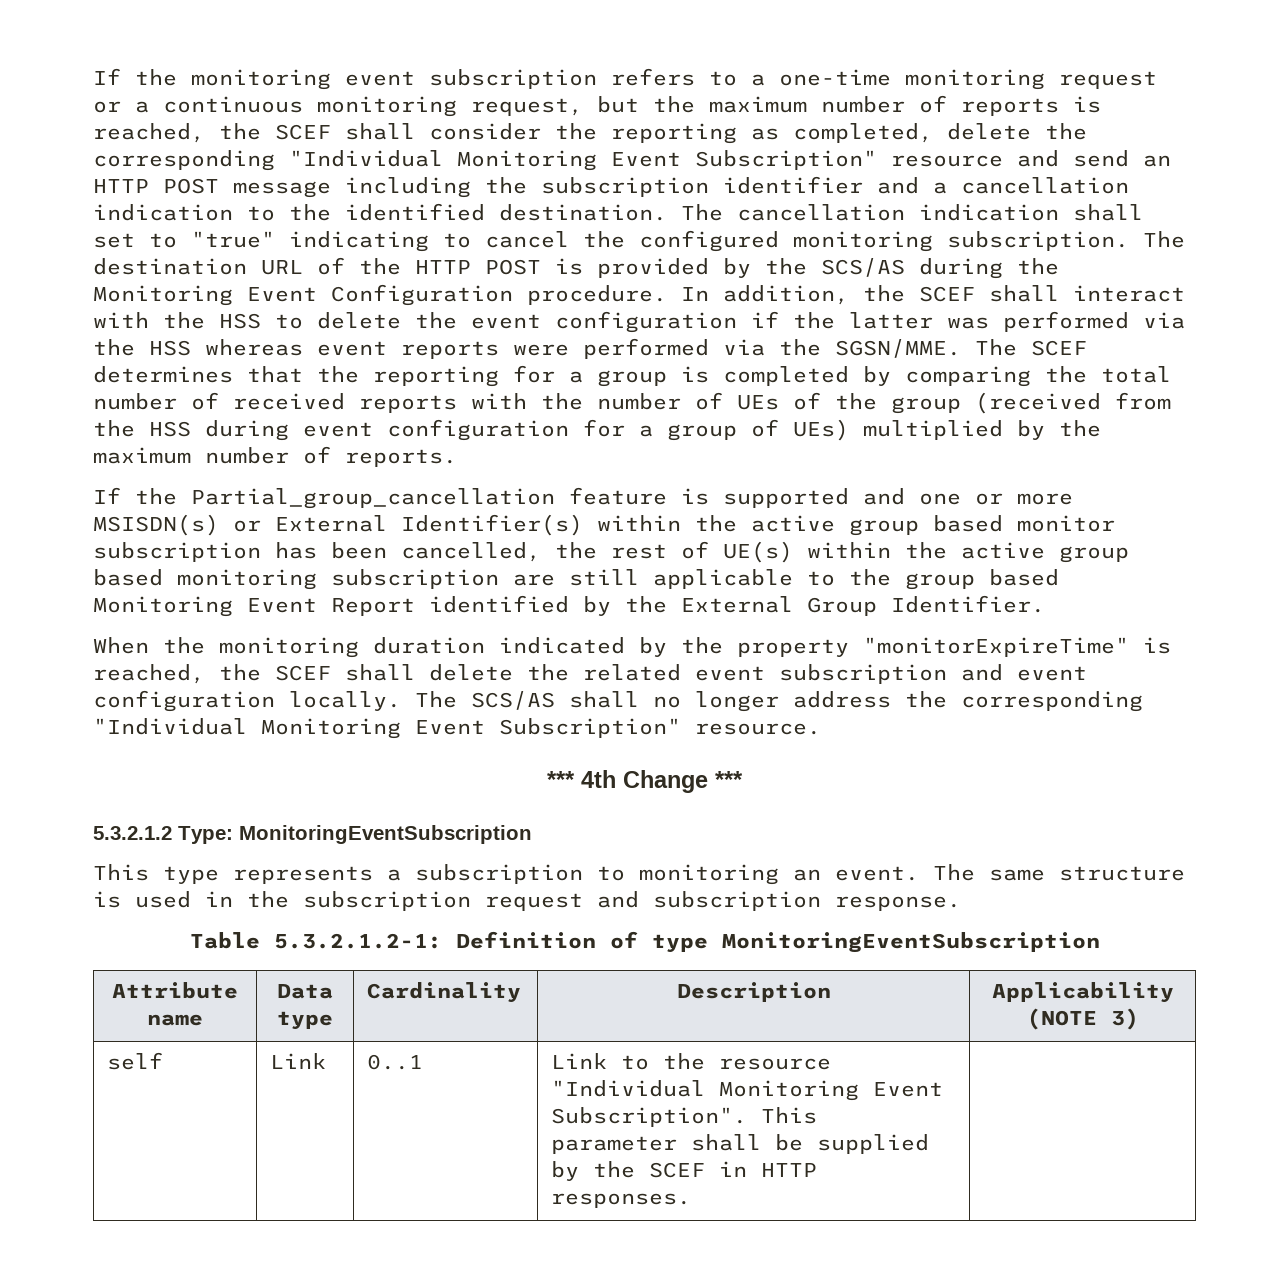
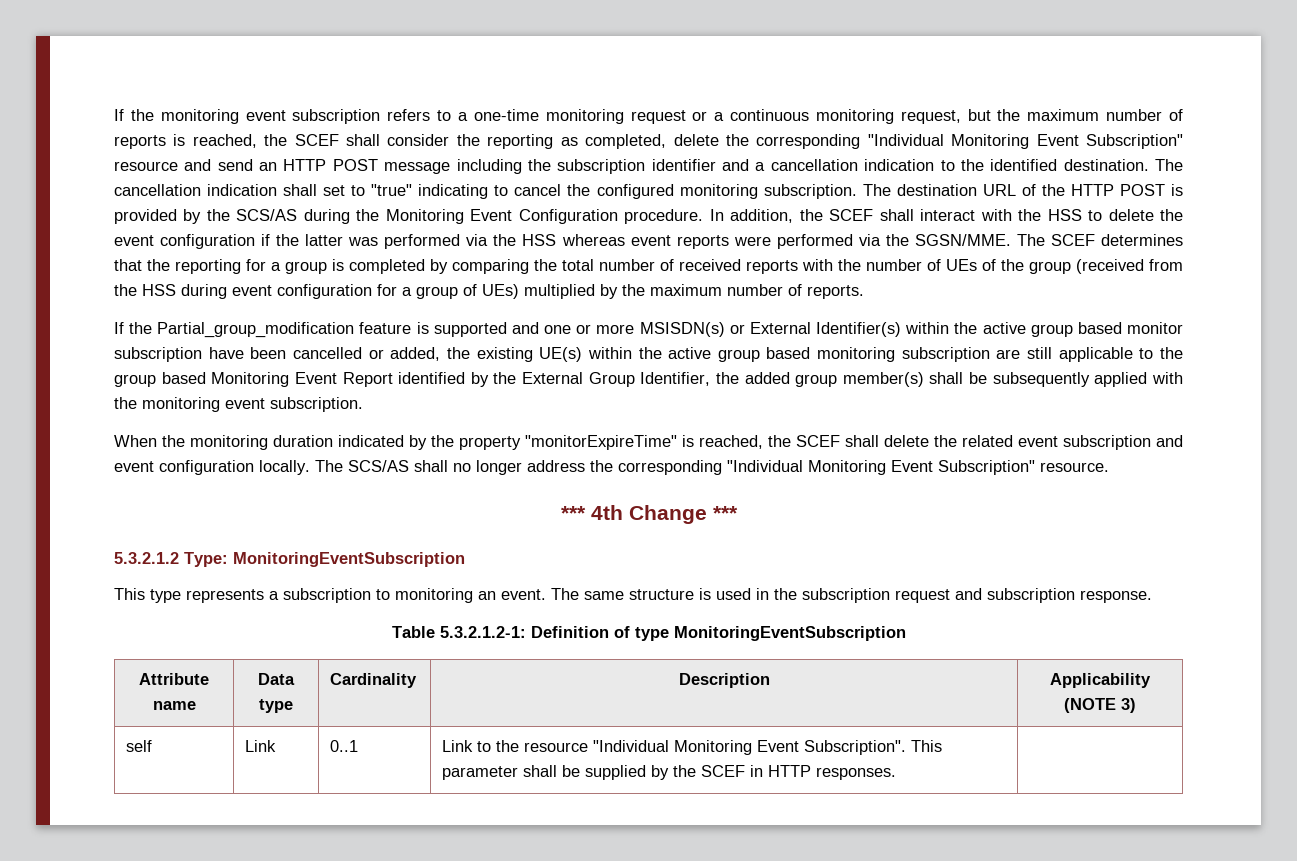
- If the Partial_group_cancellation feature is supported and one or more MSISDN(s) or External Identifier(s) within the active group based monitor subscription has been cancelled, the rest of UE(s) within the active group based monitoring subscription are still applicable to the group based Monitoring Event Report identified by the External Group Identifier.
+ If the Partial_group_modification feature is supported and one or more MSISDN(s) or External Identifier(s) within the active group based monitor subscription have been cancelled or added, the existing UE(s) within the active group based monitoring subscription are still applicable to the group based Monitoring Event Report identified by the External Group Identifier, the added group member(s) shall be subsequently applied with the monitoring event subscription.

